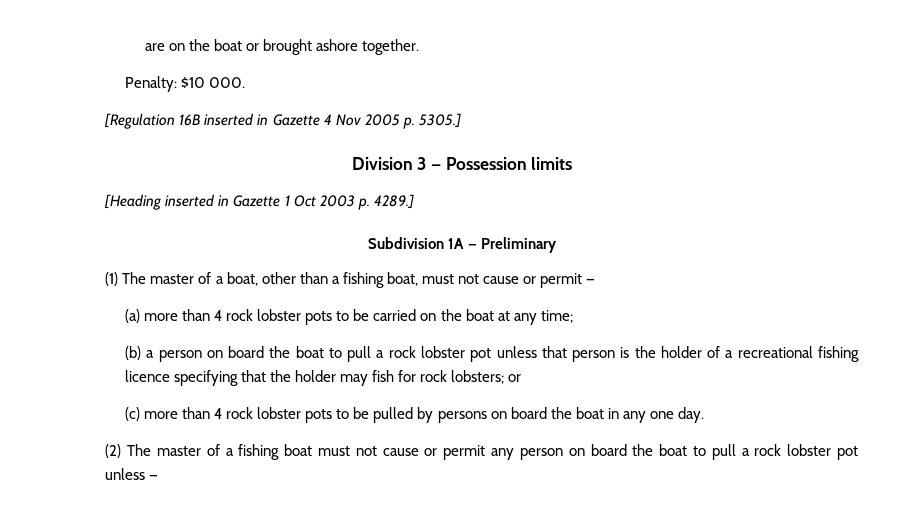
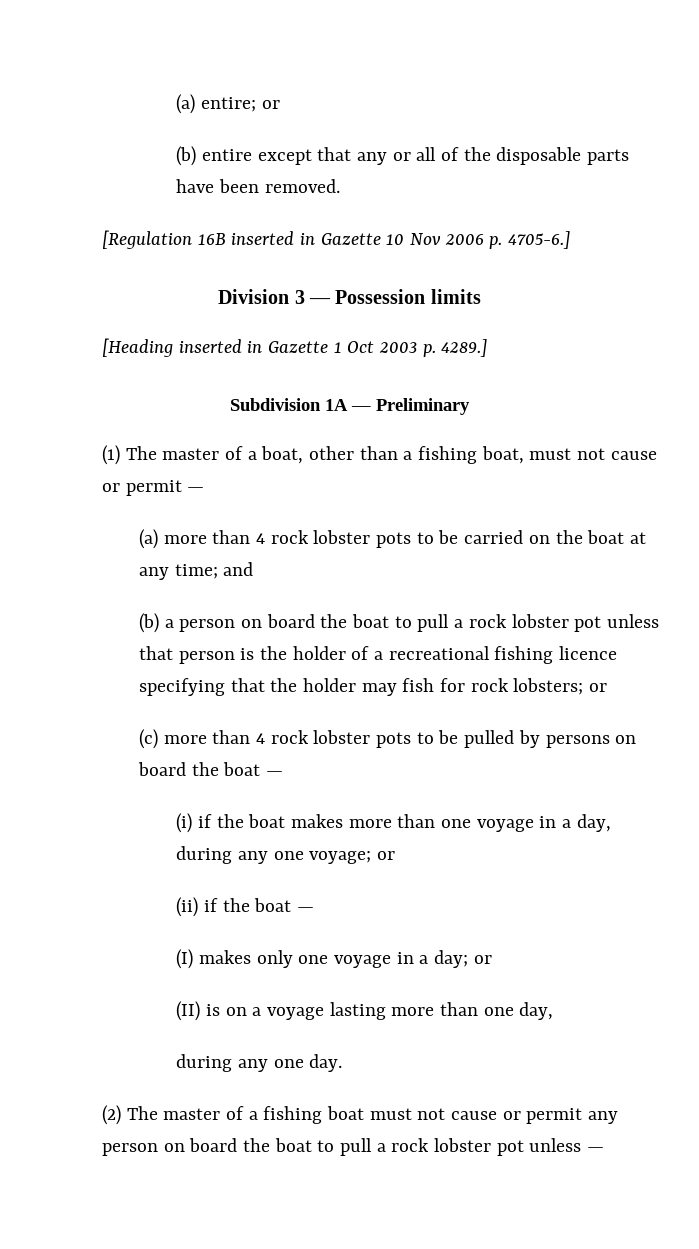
- are on the boat or brought ashore together.
- Penalty: $10 000.
+ (a) entire; or
+ (b) entire except that any or all of the disposable parts have been removed.
- [Regulation 16B inserted in Gazette 4 Nov 2005 p. 5305.]
+ [Regulation 16B inserted in Gazette 10 Nov 2006 p. 4705-6.]
- (a) more than 4 rock lobster pots to be carried on the boat at any time;
+ (a) more than 4 rock lobster pots to be carried on the boat at any time; and
- (c) more than 4 rock lobster pots to be pulled by persons on board the boat in any one day.
+ (c) more than 4 rock lobster pots to be pulled by persons on board the boat —
+ (i) if the boat makes more than one voyage in a day, during any one voyage; or
+ (ii) if the boat —
+ (I) makes only one voyage in a day; or
+ (II) is on a voyage lasting more than one day,
+ during any one day.

